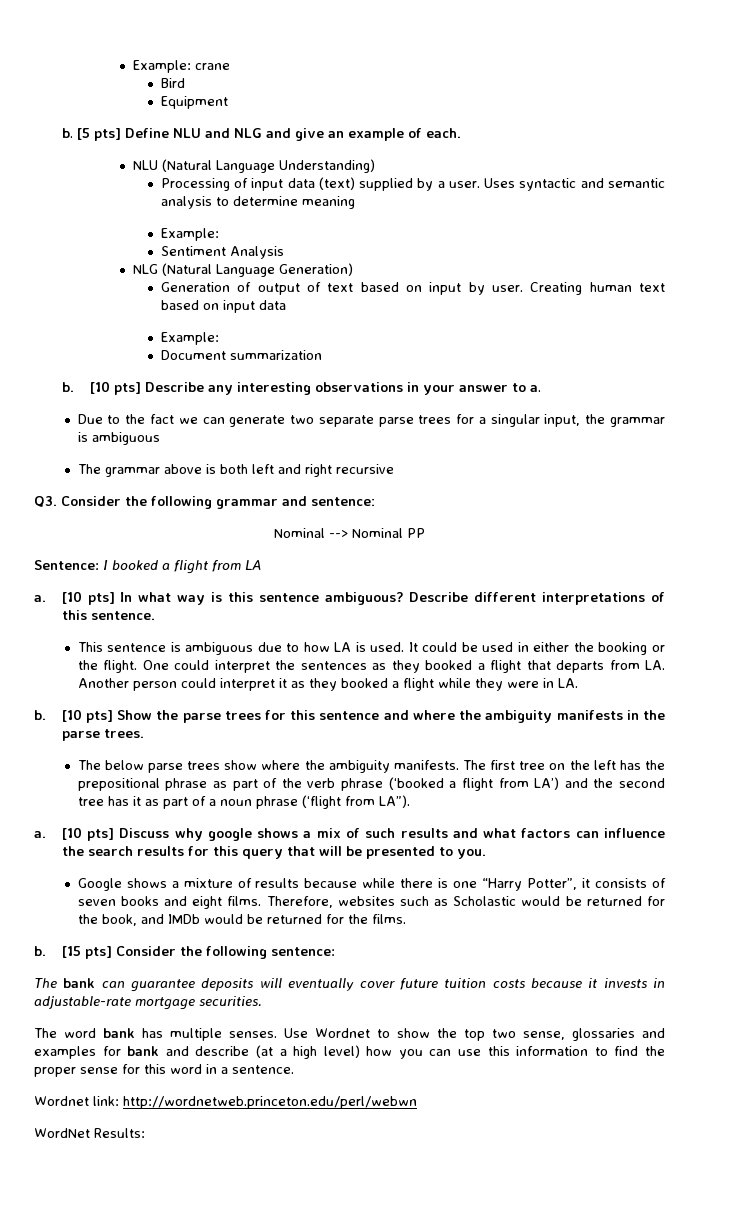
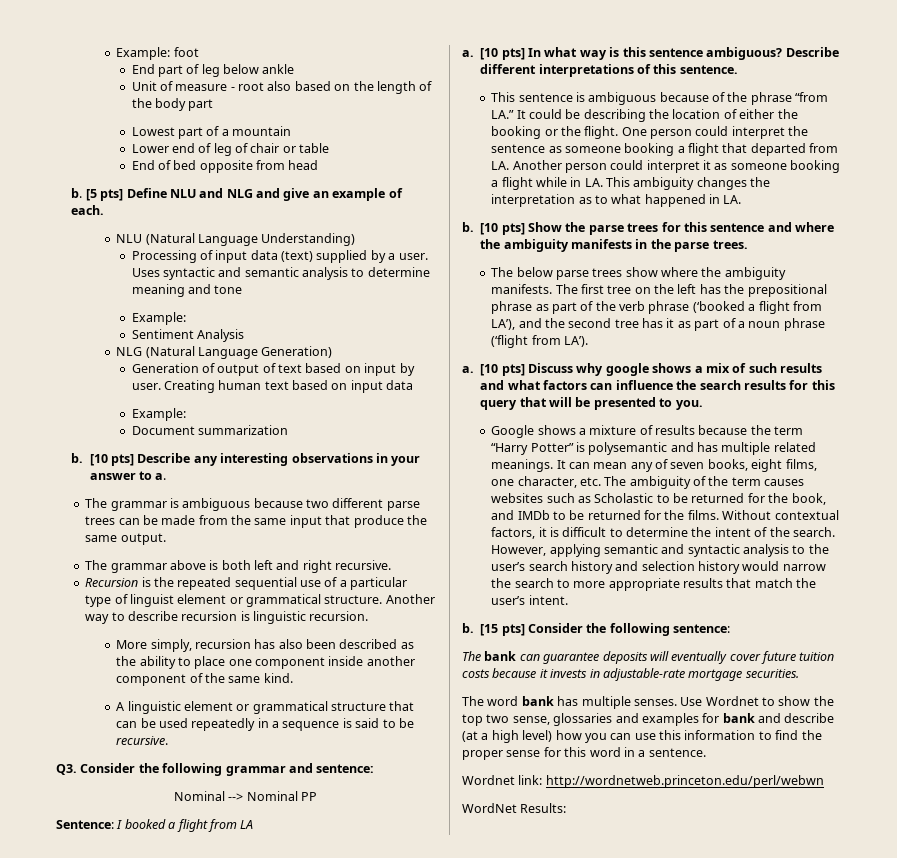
- Example: crane
- Bird
- Equipment
+ Example: foot
+ End part of leg below ankle
+ Unit of measure - root also based on the length of the body part
+ Lowest part of a mountain
+ Lower end of leg of chair or table
+ End of bed opposite from head
- Uses syntactic and semantic analysis to determine meaning
+ Uses syntactic and semantic analysis to determine meaning and tone
- Due to the fact we can generate two separate parse trees for a singular input, the grammar is ambiguous
+ The grammar is ambiguous because two different parse trees can be made from the same input that produce the same output.
- The grammar above is both left and right recursive
+ The grammar above is both left and right recursive.
+ Recursion is the repeated sequential use of a particular type of linguist element or grammatical structure. Another way to describe recursion is linguistic recursion.
+ More simply, recursion has also been described as the ability to place one component inside another component of the same kind.
+ A linguistic element or grammatical structure that can be used repeatedly in a sequence is said to be recursive.
- This sentence is ambiguous due to how LA is used. It could be used in either the booking or the flight.
+ This sentence is ambiguous because of the phrase “from LA.” It could be describing the location of either the booking or the flight.
- One could interpret the sentences as they booked a flight that departs from LA. Another person could interpret it as they booked a flight while they were in LA.
+ One person could interpret the sentence as someone booking a flight that departed from LA. Another person could interpret it as someone booking a flight while in LA. This ambiguity changes the interpretation as to what happened in LA.
- The first tree on the left has the prepositional phrase as part of the verb phrase (‘booked a flight from LA’) and the second tree has it as part of a noun phrase (‘flight from LA”).
+ The first tree on the left has the prepositional phrase as part of the verb phrase (‘booked a flight from LA’), and the second tree has it as part of a noun phrase (‘flight from LA’).
- Google shows a mixture of results because while there is one “Harry Potter”, it consists of seven books and eight films. Therefore, websites such as Scholastic would be returned for the book, and IMDb would be returned for the films.
+ Google shows a mixture of results because the term “Harry Potter” is polysemantic and has multiple related meanings. It can mean any of seven books, eight films, one character, etc. The ambiguity of the term causes websites such as Scholastic to be returned for the book, and IMDb to be returned for the films. Without contextual factors, it is difficult to determine the intent of the search. However, applying semantic and syntactic analysis to the user’s search history and selection history would narrow the search to more appropriate results that match the user’s intent.

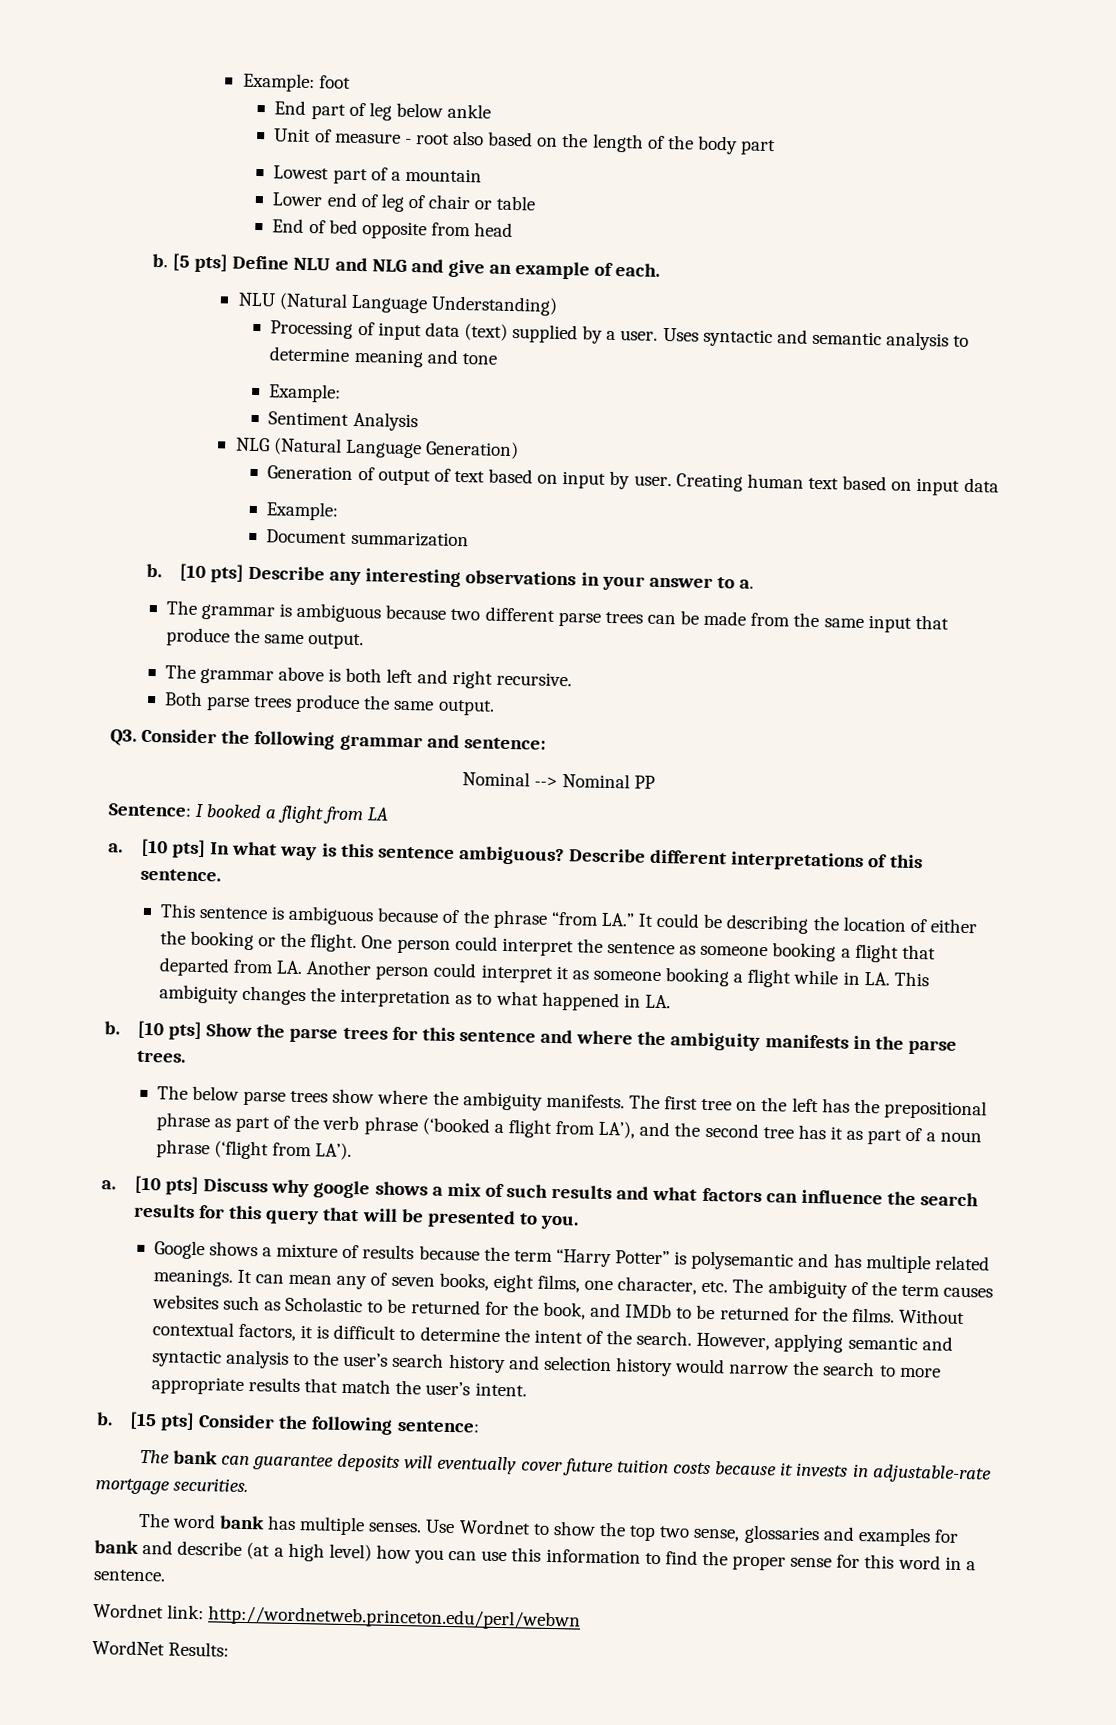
- Recursion is the repeated sequential use of a particular type of linguist element or grammatical structure. Another way to describe recursion is linguistic recursion.
- More simply, recursion has also been described as the ability to place one component inside another component of the same kind.
- A linguistic element or grammatical structure that can be used repeatedly in a sequence is said to be recursive.
+ Both parse trees produce the same output.

